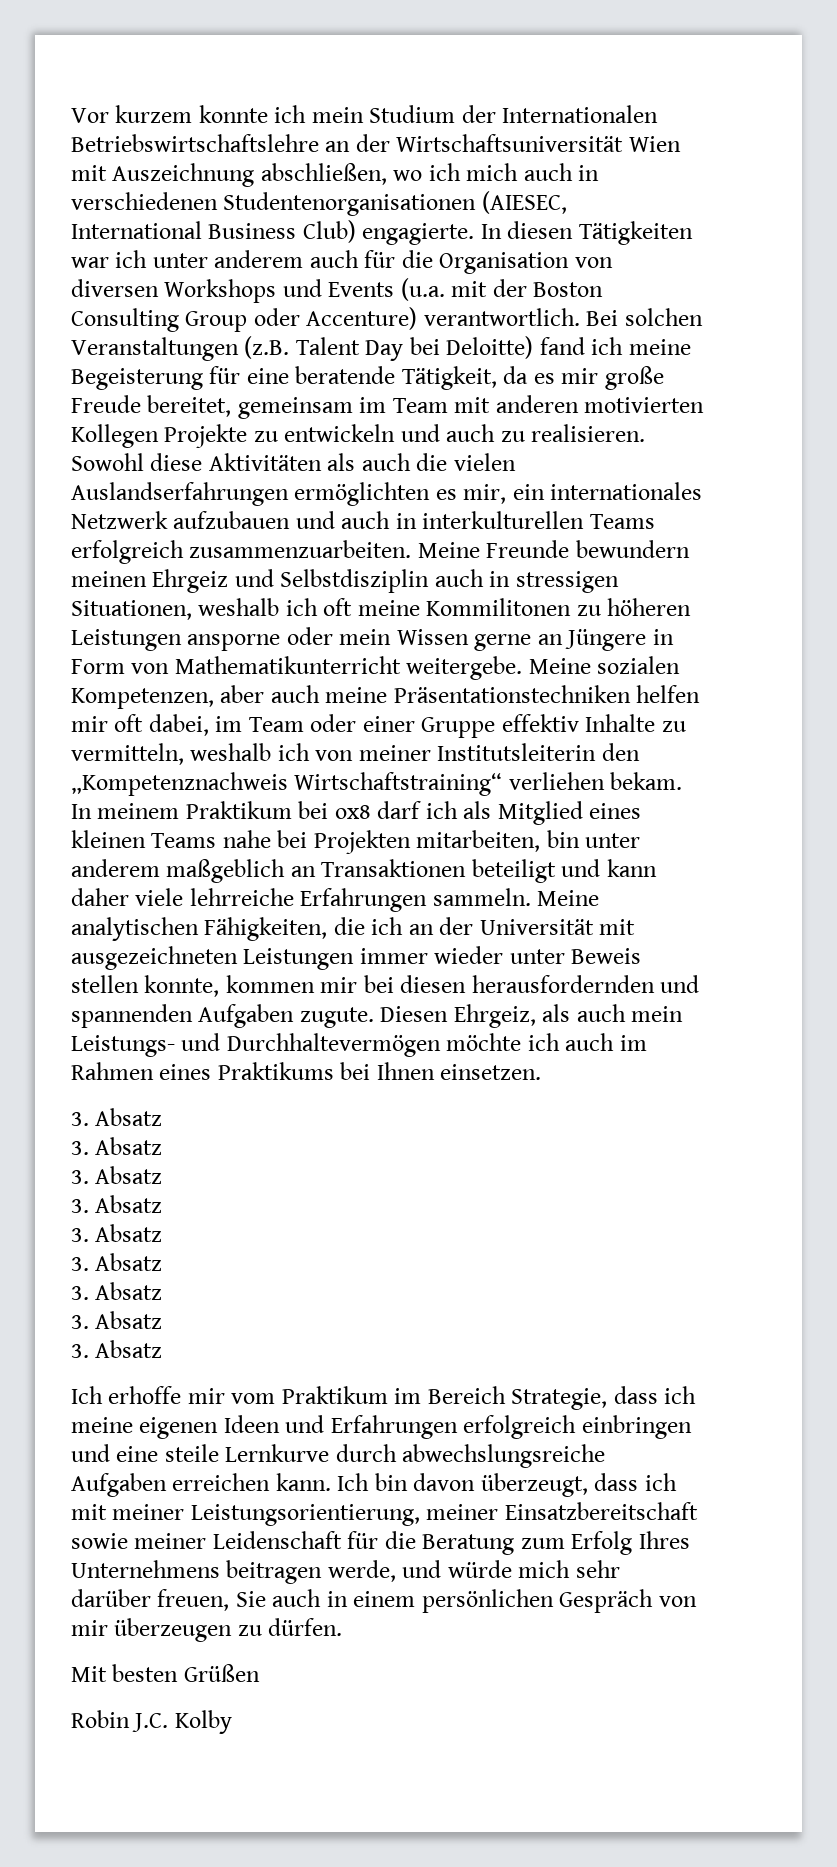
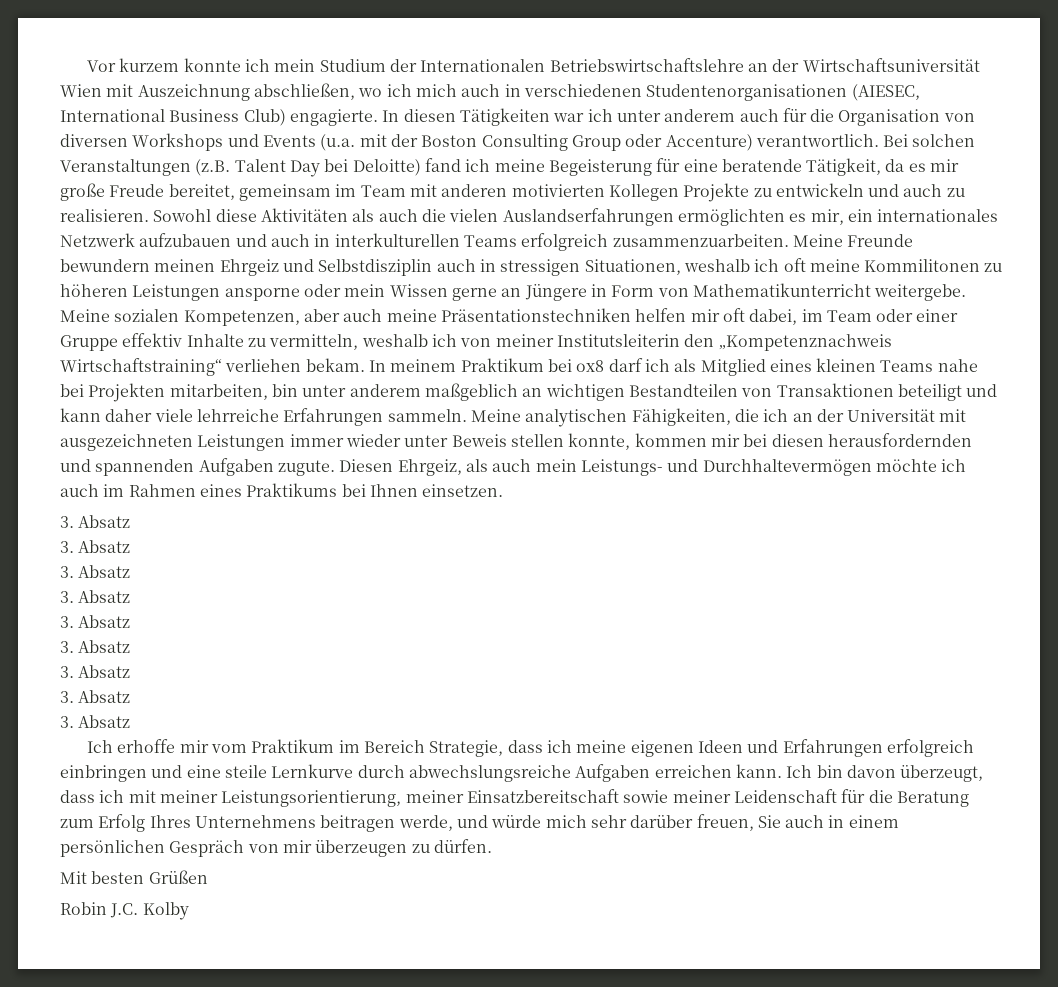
- In meinem Praktikum bei ox8 darf ich als Mitglied eines kleinen Teams nahe bei Projekten mitarbeiten, bin unter anderem maßgeblich an Transaktionen beteiligt und kann daher viele lehrreiche Erfahrungen sammeln.
+ In meinem Praktikum bei ox8 darf ich als Mitglied eines kleinen Teams nahe bei Projekten mitarbeiten, bin unter anderem maßgeblich an wichtigen Bestandteilen von Transaktionen beteiligt und kann daher viele lehrreiche Erfahrungen sammeln.

